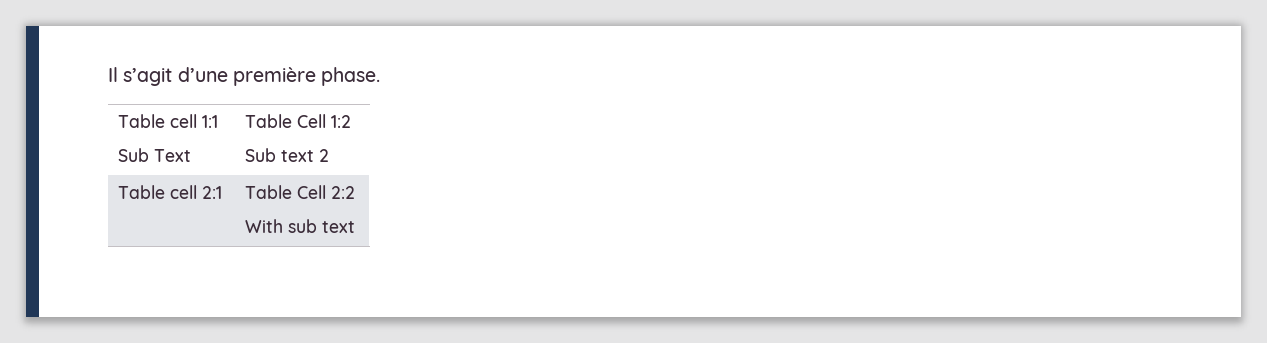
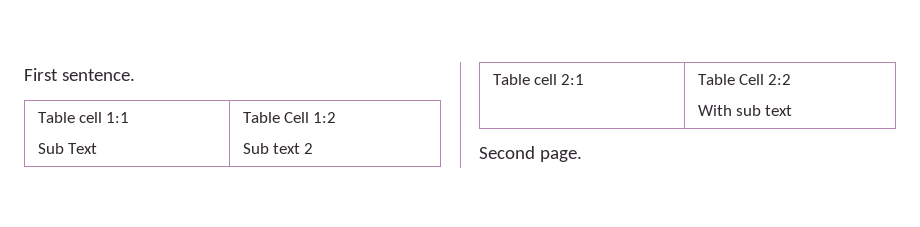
- Il s’agit d’une première phase.
+ First sentence.
+ Second page.

